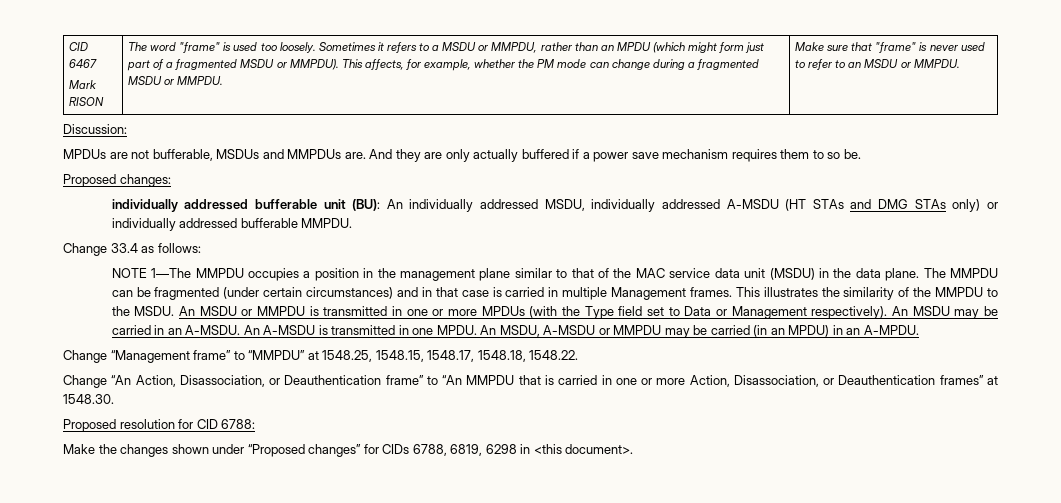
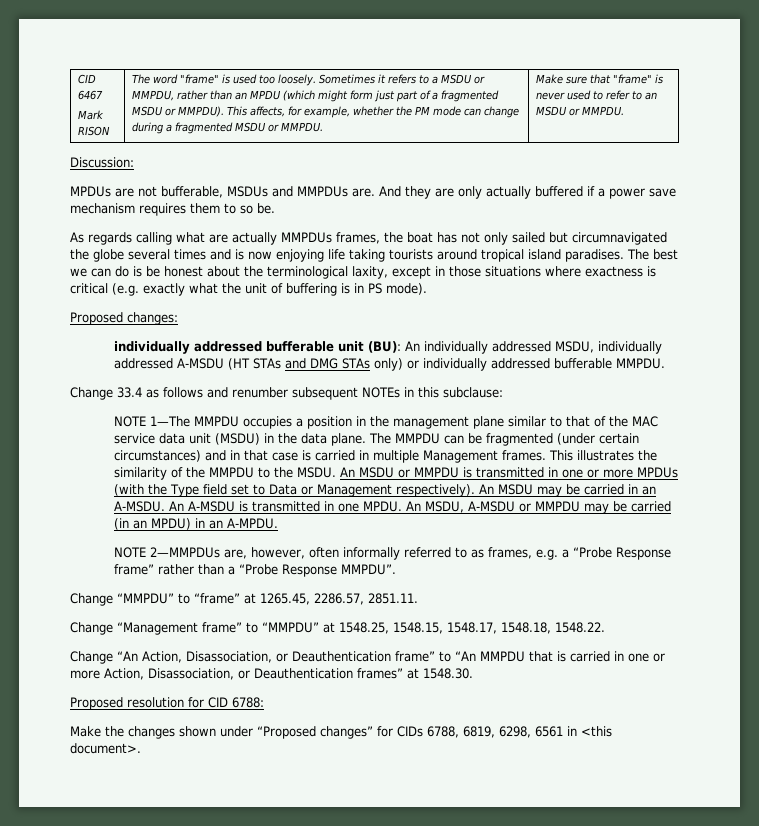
+ As regards calling what are actually MMPDUs frames, the boat has not only sailed but circumnavigated the globe several times and is now enjoying life taking tourists around tropical island paradises. The best we can do is be honest about the terminological laxity, except in those situations where exactness is critical (e.g. exactly what the unit of buffering is in PS mode).
- Change 33.4 as follows:
+ Change 33.4 as follows and renumber subsequent NOTEs in this subclause:
+ NOTE 2—MMPDUs are, however, often informally referred to as frames, e.g. a “Probe Response frame” rather than a “Probe Response MMPDU”.
+ Change “MMPDU” to “frame” at 1265.45, 2286.57, 2851.11.
- Make the changes shown under “Proposed changes” for CIDs 6788, 6819, 6298 in <this document>.
+ Make the changes shown under “Proposed changes” for CIDs 6788, 6819, 6298, 6561 in <this document>.

